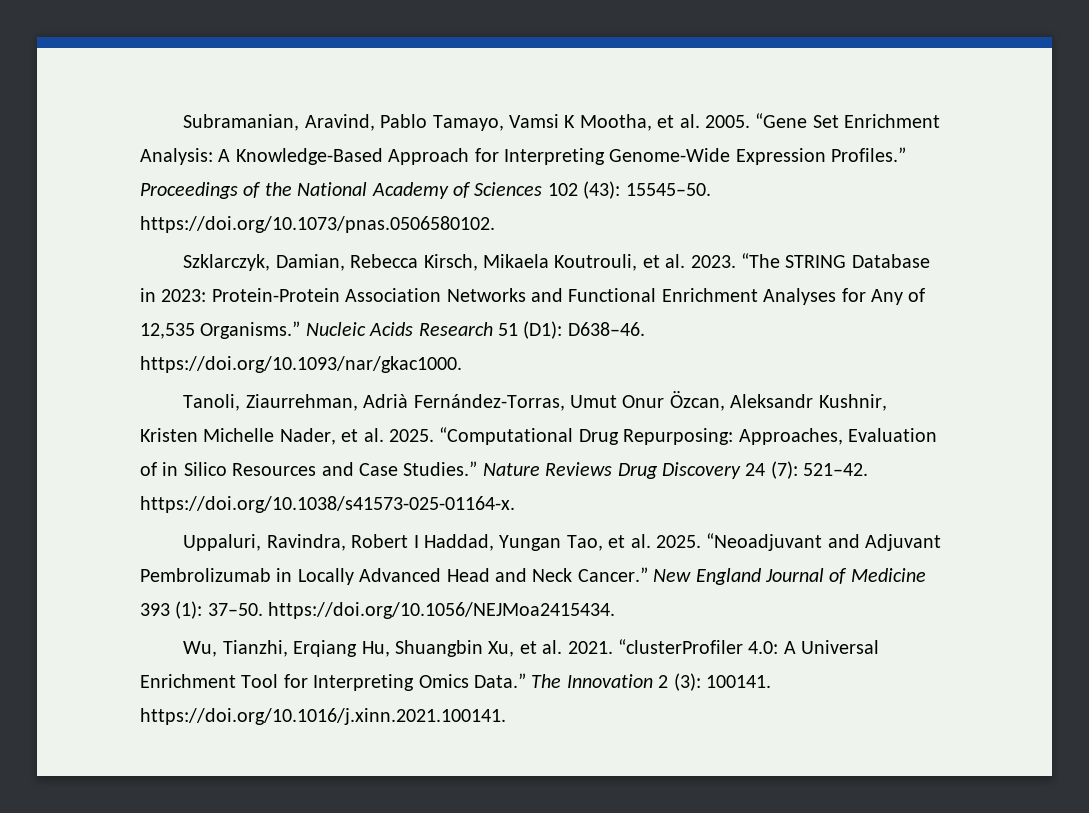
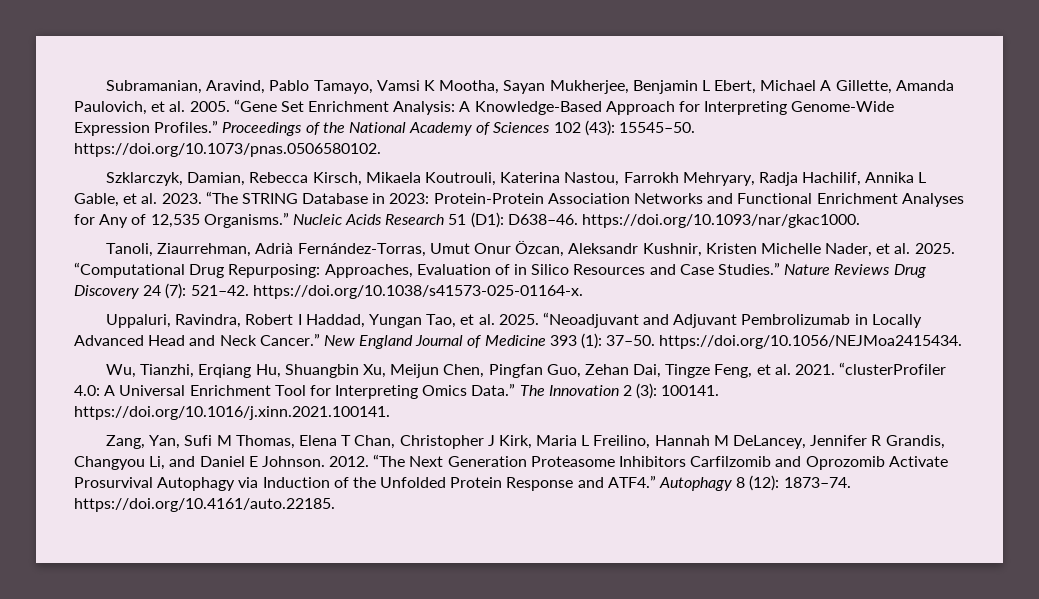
- Subramanian, Aravind, Pablo Tamayo, Vamsi K Mootha, et al. 2005.
+ Subramanian, Aravind, Pablo Tamayo, Vamsi K Mootha, Sayan Mukherjee, Benjamin L Ebert, Michael A Gillette, Amanda Paulovich, et al. 2005.
- Szklarczyk, Damian, Rebecca Kirsch, Mikaela Koutrouli, et al. 2023.
+ Szklarczyk, Damian, Rebecca Kirsch, Mikaela Koutrouli, Katerina Nastou, Farrokh Mehryary, Radja Hachilif, Annika L Gable, et al. 2023.
- Wu, Tianzhi, Erqiang Hu, Shuangbin Xu, et al. 2021.
+ Wu, Tianzhi, Erqiang Hu, Shuangbin Xu, Meijun Chen, Pingfan Guo, Zehan Dai, Tingze Feng, et al. 2021.
+ Zang, Yan, Sufi M Thomas, Elena T Chan, Christopher J Kirk, Maria L Freilino, Hannah M DeLancey, Jennifer R Grandis, Changyou Li, and Daniel E Johnson. 2012. “The Next Generation Proteasome Inhibitors Carfilzomib and Oprozomib Activate Prosurvival Autophagy via Induction of the Unfolded Protein Response and ATF4.” Autophagy 8 (12): 1873–74. https://doi.org/10.4161/auto.22185.

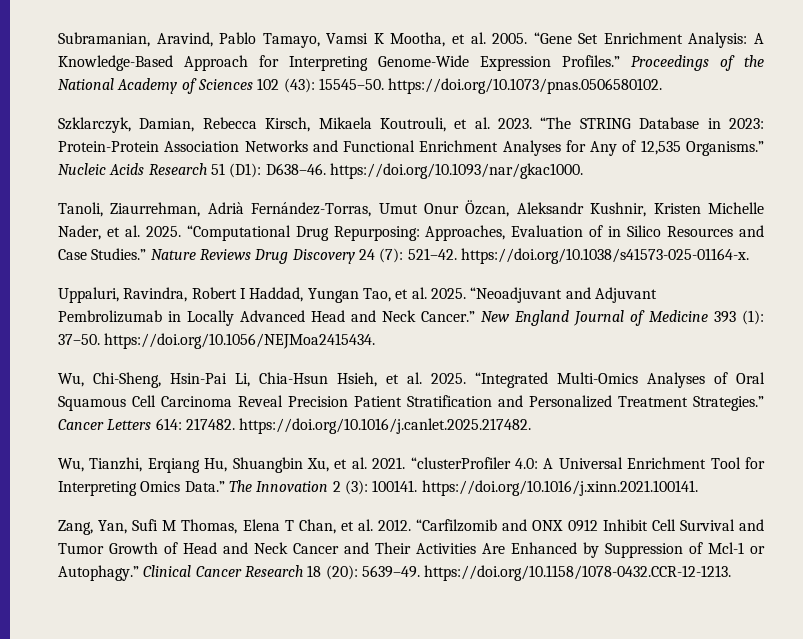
- Subramanian, Aravind, Pablo Tamayo, Vamsi K Mootha, Sayan Mukherjee, Benjamin L Ebert, Michael A Gillette, Amanda Paulovich, et al. 2005.
+ Subramanian, Aravind, Pablo Tamayo, Vamsi K Mootha, et al. 2005.
- Szklarczyk, Damian, Rebecca Kirsch, Mikaela Koutrouli, Katerina Nastou, Farrokh Mehryary, Radja Hachilif, Annika L Gable, et al. 2023.
+ Szklarczyk, Damian, Rebecca Kirsch, Mikaela Koutrouli, et al. 2023.
+ Wu, Chi-Sheng, Hsin-Pai Li, Chia-Hsun Hsieh, et al. 2025. “Integrated Multi-Omics Analyses of Oral Squamous Cell Carcinoma Reveal Precision Patient Stratification and Personalized Treatment Strategies.” Cancer Letters 614: 217482. https://doi.org/10.1016/j.canlet.2025.217482.
- Wu, Tianzhi, Erqiang Hu, Shuangbin Xu, Meijun Chen, Pingfan Guo, Zehan Dai, Tingze Feng, et al. 2021.
+ Wu, Tianzhi, Erqiang Hu, Shuangbin Xu, et al. 2021.
- Zang, Yan, Sufi M Thomas, Elena T Chan, Christopher J Kirk, Maria L Freilino, Hannah M DeLancey, Jennifer R Grandis, Changyou Li, and Daniel E Johnson. 2012. “The Next Generation Proteasome Inhibitors Carfilzomib and Oprozomib Activate Prosurvival Autophagy via Induction of the Unfolded Protein Response and ATF4.” Autophagy 8 (12): 1873–74. https://doi.org/10.4161/auto.22185.
+ Zang, Yan, Sufi M Thomas, Elena T Chan, et al. 2012. “Carfilzomib and ONX 0912 Inhibit Cell Survival and Tumor Growth of Head and Neck Cancer and Their Activities Are Enhanced by Suppression of Mcl-1 or Autophagy.” Clinical Cancer Research 18 (20): 5639–49. https://doi.org/10.1158/1078-0432.CCR-12-1213.

